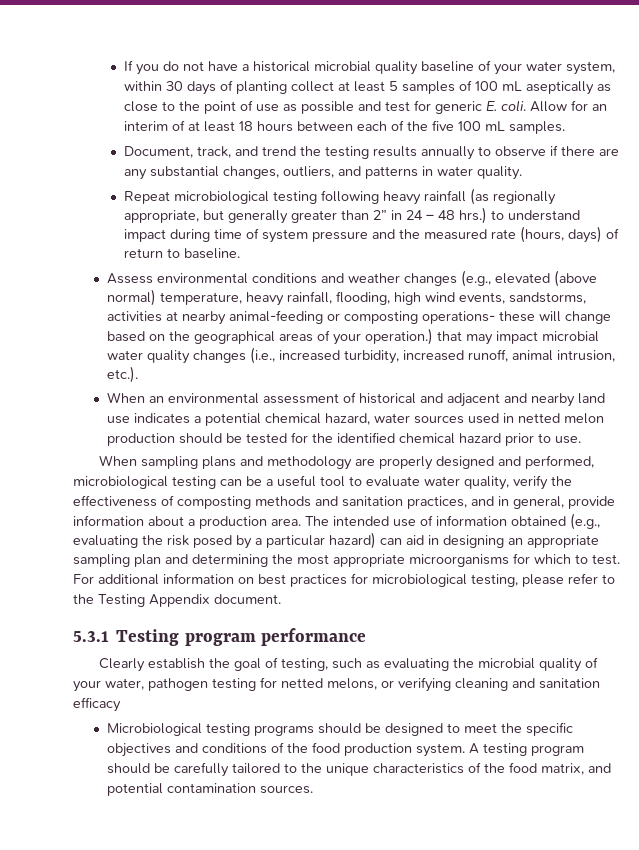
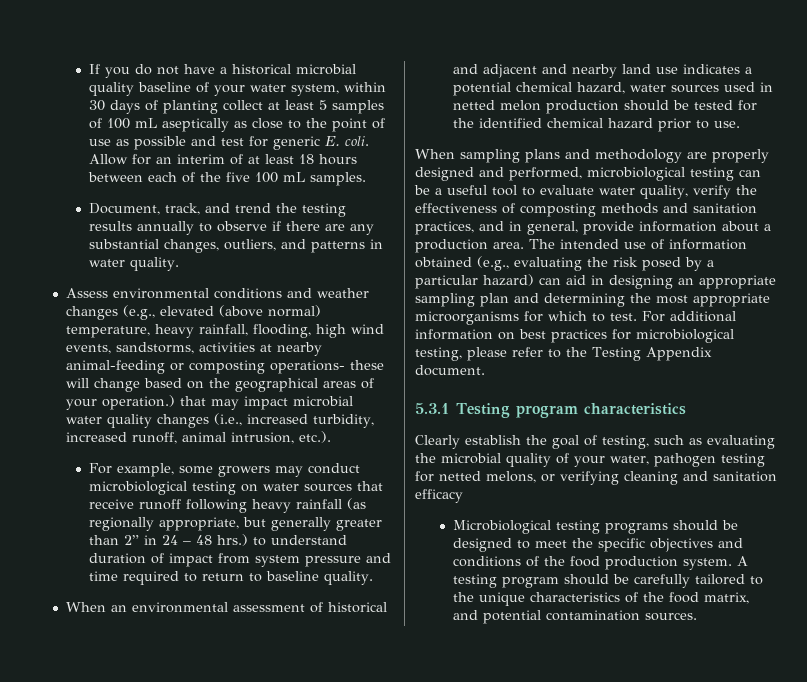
- Repeat microbiological testing following heavy rainfall (as regionally appropriate, but generally greater than 2” in 24 – 48 hrs.) to understand impact during time of system pressure and the measured rate (hours, days) of return to baseline.
+ For example, some growers may conduct microbiological testing on water sources that receive runoff following heavy rainfall (as regionally appropriate, but generally greater than 2” in 24 – 48 hrs.) to understand duration of impact from system pressure and time required to return to baseline quality.
- 5.3.1 Testing program performance
+ 5.3.1 Testing program characteristics

